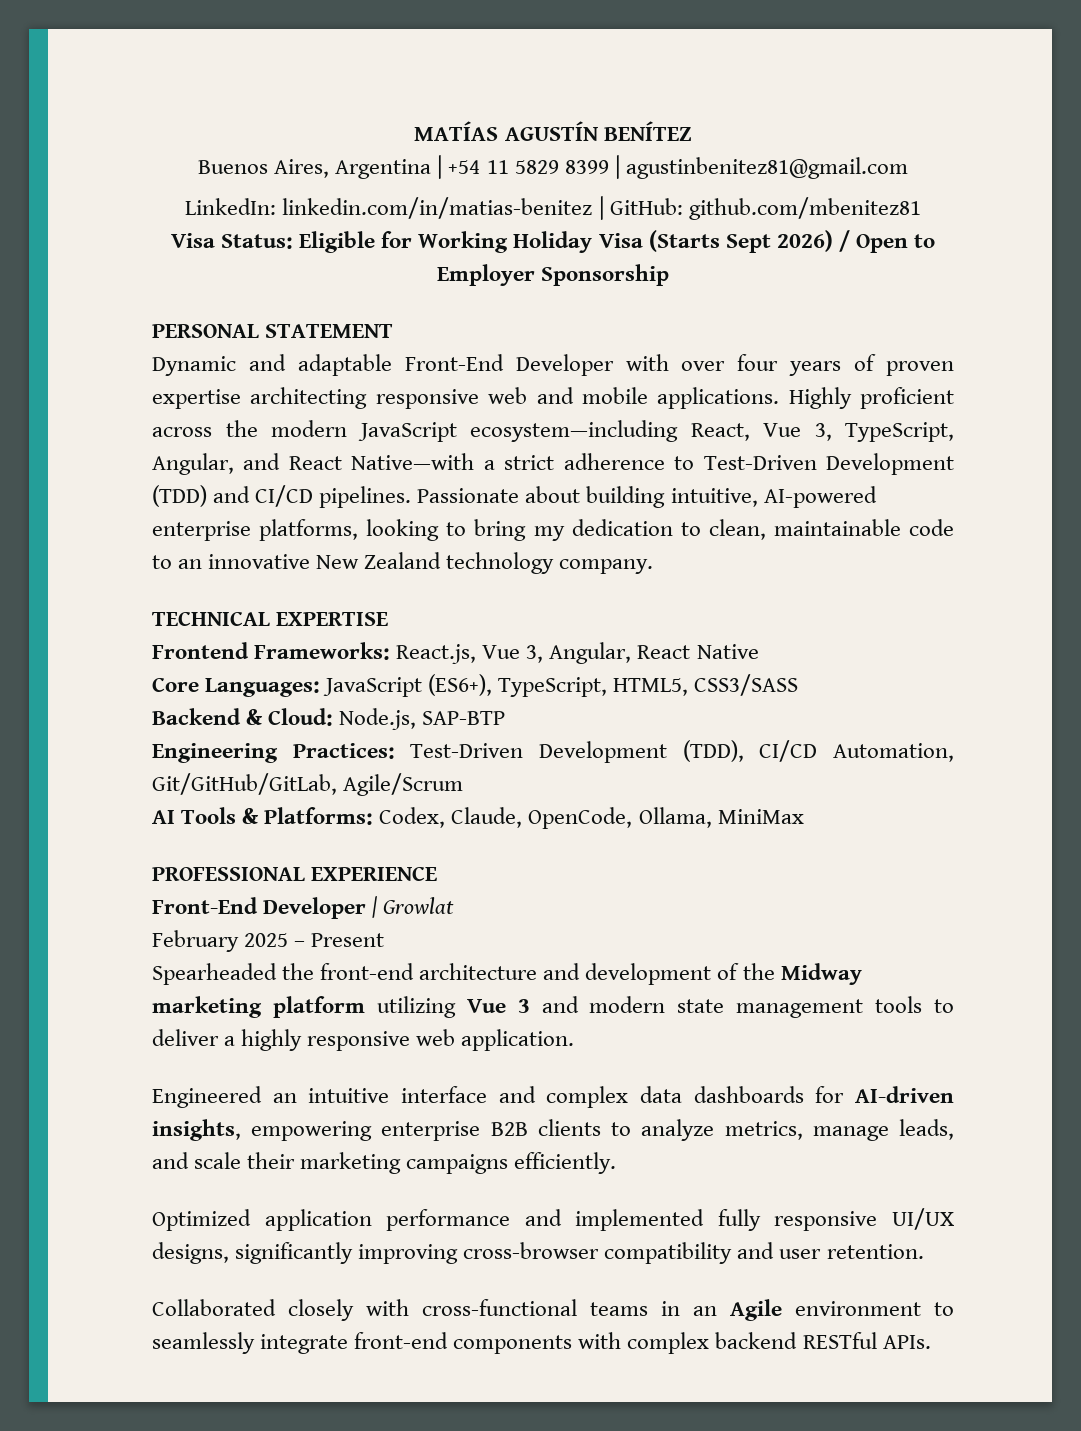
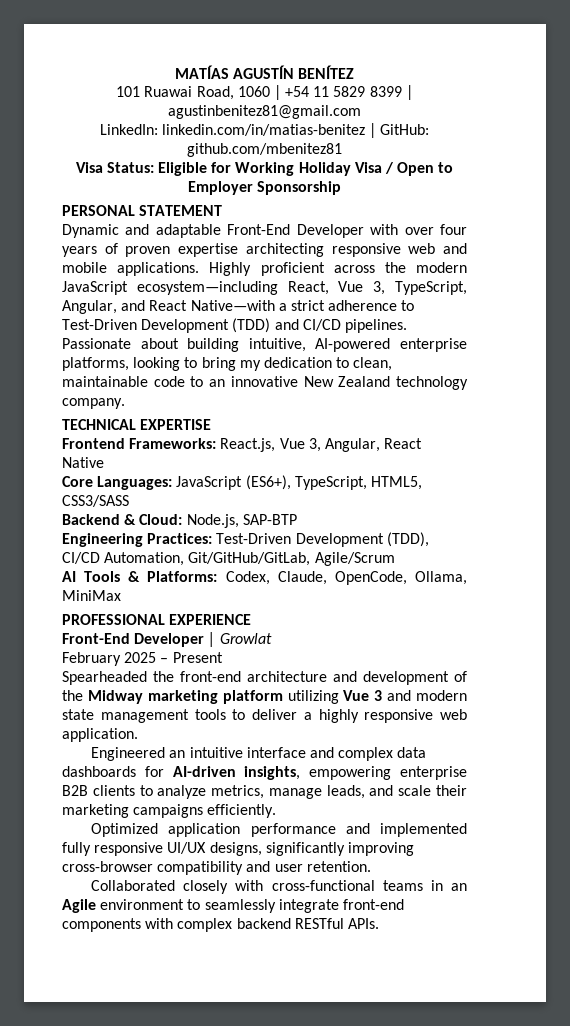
- Buenos Aires, Argentina | +54 11 5829 8399 | agustinbenitez81@gmail.com
+ 101 Ruawai Road, 1060 | +54 11 5829 8399 | agustinbenitez81@gmail.com
- Visa Status: Eligible for Working Holiday Visa (Starts Sept 2026) / Open to Employer Sponsorship
+ Visa Status: Eligible for Working Holiday Visa / Open to Employer Sponsorship

